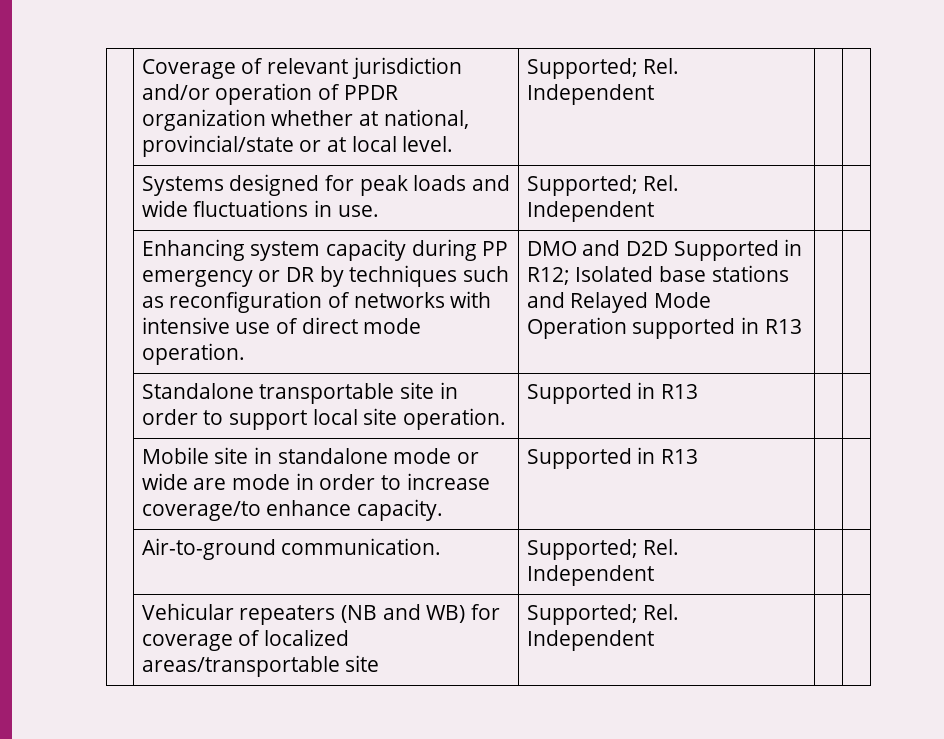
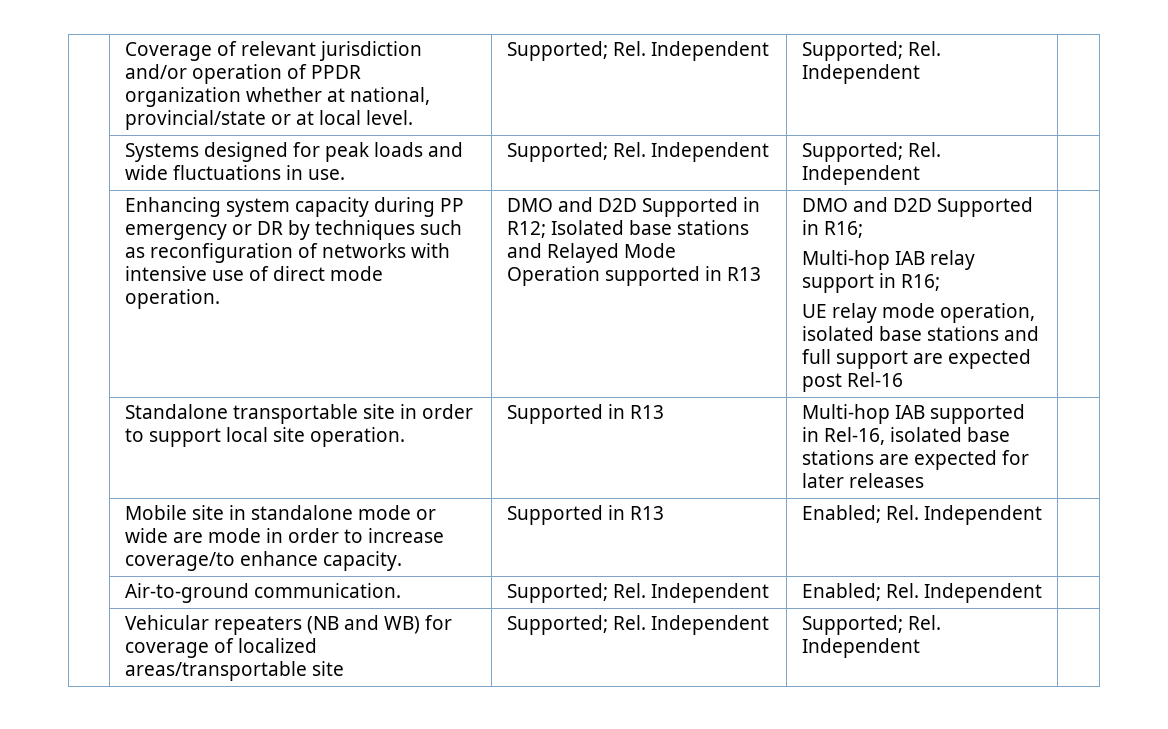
- | Coverage of relevant jurisdiction and/or operation of PPDR organization whether at national, provincial/state or at local level. | Supported; Rel. Independent | |
+ | Coverage of relevant jurisdiction and/or operation of PPDR organization whether at national, provincial/state or at local level. | Supported; Rel. Independent | Supported; Rel. Independent |
- | Systems designed for peak loads and wide fluctuations in use. | Supported; Rel. Independent | |
+ | Systems designed for peak loads and wide fluctuations in use. | Supported; Rel. Independent | Supported; Rel. Independent |
+ DMO and D2D Supported in R16;
+ Multi-hop IAB relay support in R16;
+ UE relay mode operation, isolated base stations and full support are expected post Rel-16
- | Standalone transportable site in order to support local site operation. | Supported in R13 | |
+ | Standalone transportable site in order to support local site operation. | Supported in R13 | Multi-hop IAB supported in Rel-16, isolated base stations are expected for later releases |
- | Mobile site in standalone mode or wide are mode in order to increase coverage/to enhance capacity. | Supported in R13 | |
+ | Mobile site in standalone mode or wide are mode in order to increase coverage/to enhance capacity. | Supported in R13 | Enabled; Rel. Independent |
- | Air-to-ground communication. | Supported; Rel. Independent | |
+ | Air-to-ground communication. | Supported; Rel. Independent | Enabled; Rel. Independent |
- | Vehicular repeaters (NB and WB) for coverage of localized areas/transportable site | Supported; Rel. Independent | |
+ | Vehicular repeaters (NB and WB) for coverage of localized areas/transportable site | Supported; Rel. Independent | Supported; Rel. Independent |

